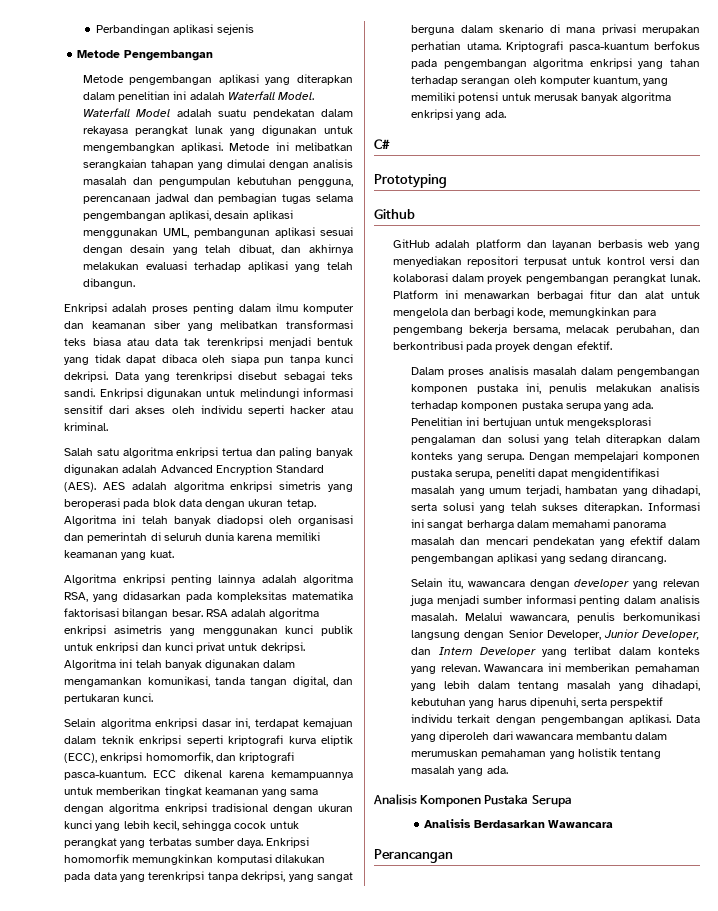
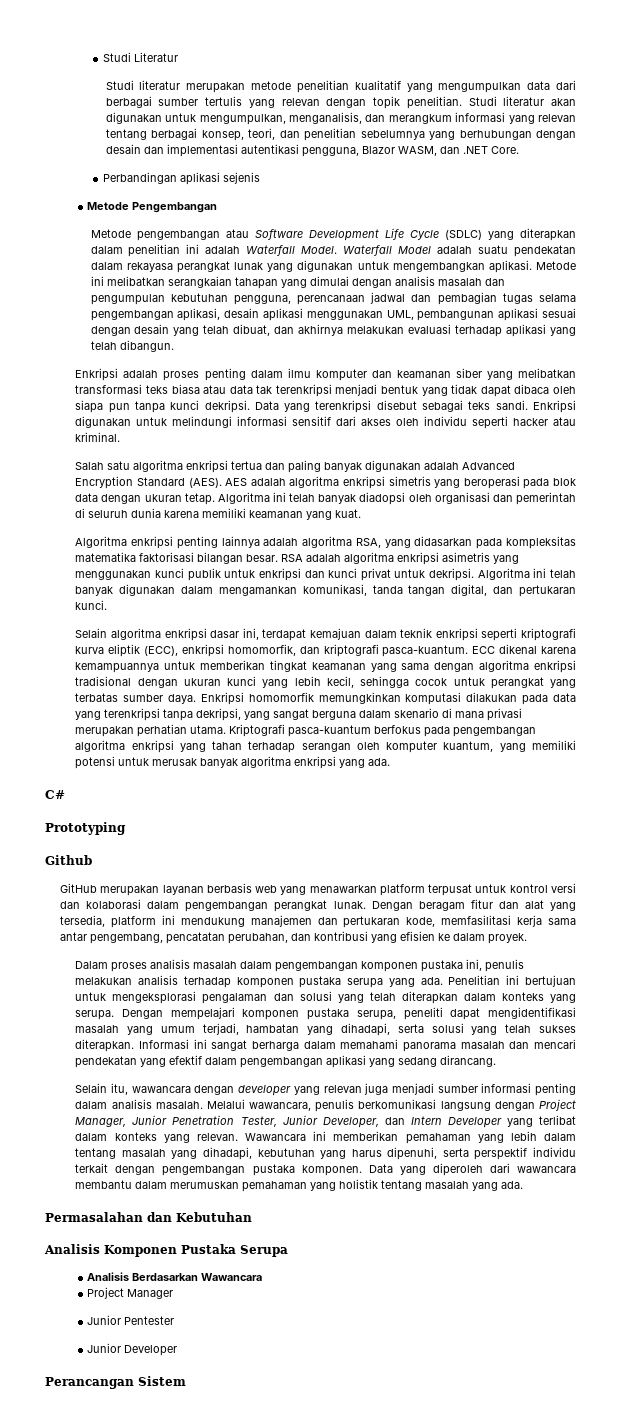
+ Studi Literatur
+ Studi literatur merupakan metode penelitian kualitatif yang mengumpulkan data dari berbagai sumber tertulis yang relevan dengan topik penelitian. Studi literatur akan digunakan untuk mengumpulkan, menganalisis, dan merangkum informasi yang relevan tentang berbagai konsep, teori, dan penelitian sebelumnya yang berhubungan dengan desain dan implementasi autentikasi pengguna, Blazor WASM, dan .NET Core.
- Metode pengembangan aplikasi yang diterapkan dalam penelitian ini adalah Waterfall Model.
+ Metode pengembangan atau Software Development Life Cycle (SDLC) yang diterapkan dalam penelitian ini adalah Waterfall Model.
- GitHub adalah platform dan layanan berbasis web yang menyediakan repositori terpusat untuk kontrol versi dan kolaborasi dalam proyek pengembangan perangkat lunak.
+ GitHub merupakan layanan berbasis web yang menawarkan platform terpusat untuk kontrol versi dan kolaborasi dalam pengembangan perangkat lunak.
- Platform ini menawarkan berbagai fitur dan alat untuk mengelola dan berbagi kode, memungkinkan para pengembang bekerja bersama, melacak perubahan, dan berkontribusi pada proyek dengan efektif.
+ Dengan beragam fitur dan alat yang tersedia, platform ini mendukung manajemen dan pertukaran kode, memfasilitasi kerja sama antar pengembang, pencatatan perubahan, dan kontribusi yang efisien ke dalam proyek.
- Melalui wawancara, penulis berkomunikasi langsung dengan Senior Developer, Junior Developer, dan Intern Developer yang terlibat dalam konteks yang relevan.
+ Melalui wawancara, penulis berkomunikasi langsung dengan Project Manager, Junior Penetration Tester, Junior Developer, dan Intern Developer yang terlibat dalam konteks yang relevan.
- Wawancara ini memberikan pemahaman yang lebih dalam tentang masalah yang dihadapi, kebutuhan yang harus dipenuhi, serta perspektif individu terkait dengan pengembangan aplikasi.
+ Wawancara ini memberikan pemahaman yang lebih dalam tentang masalah yang dihadapi, kebutuhan yang harus dipenuhi, serta perspektif individu terkait dengan pengembangan pustaka komponen.
+ Permasalahan dan Kebutuhan
+ Project Manager
+ Junior Pentester
+ Junior Developer
- Perancangan
+ Perancangan Sistem

